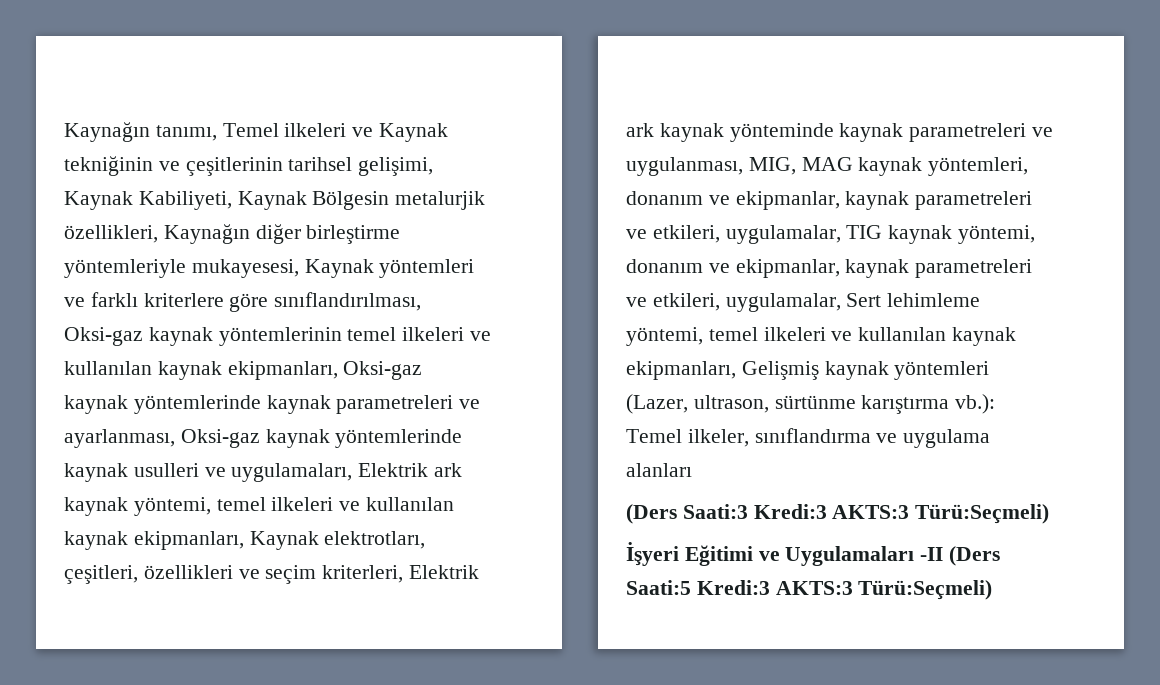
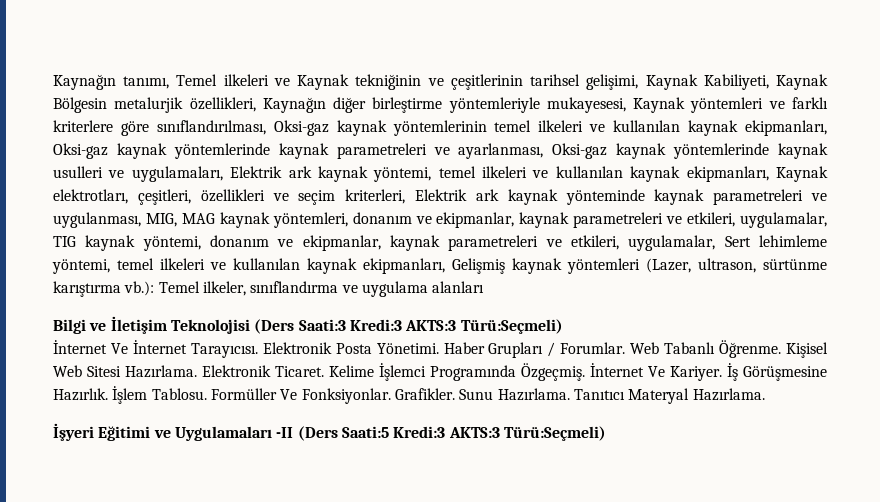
- (Ders Saati:3 Kredi:3 AKTS:3 Türü:Seçmeli)
+ Bilgi ve İletişim Teknolojisi (Ders Saati:3 Kredi:3 AKTS:3 Türü:Seçmeli)
+ İnternet Ve İnternet Tarayıcısı. Elektronik Posta Yönetimi. Haber Grupları / Forumlar. Web Tabanlı Öğrenme. Kişisel Web Sitesi Hazırlama. Elektronik Ticaret. Kelime İşlemci Programında Özgeçmiş. İnternet Ve Kariyer. İş Görüşmesine Hazırlık. İşlem Tablosu. Formüller Ve Fonksiyonlar. Grafikler. Sunu Hazırlama. Tanıtıcı Materyal Hazırlama.

